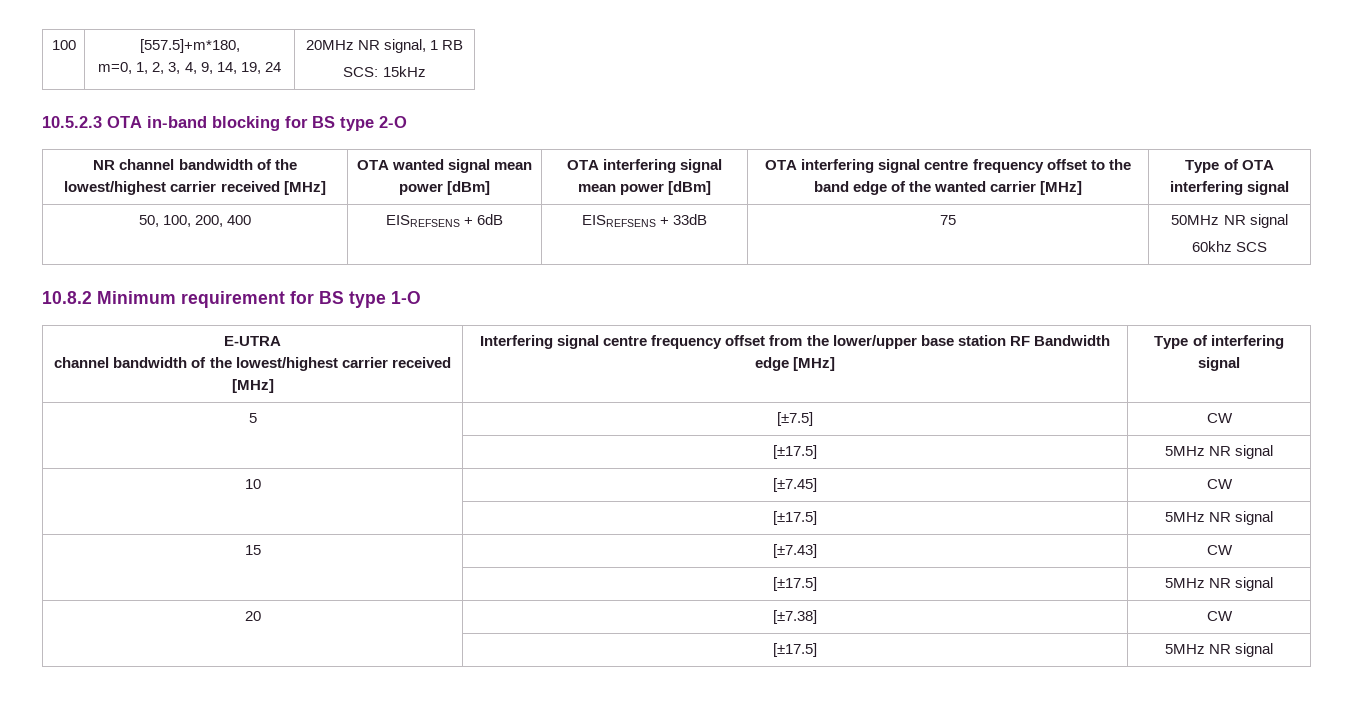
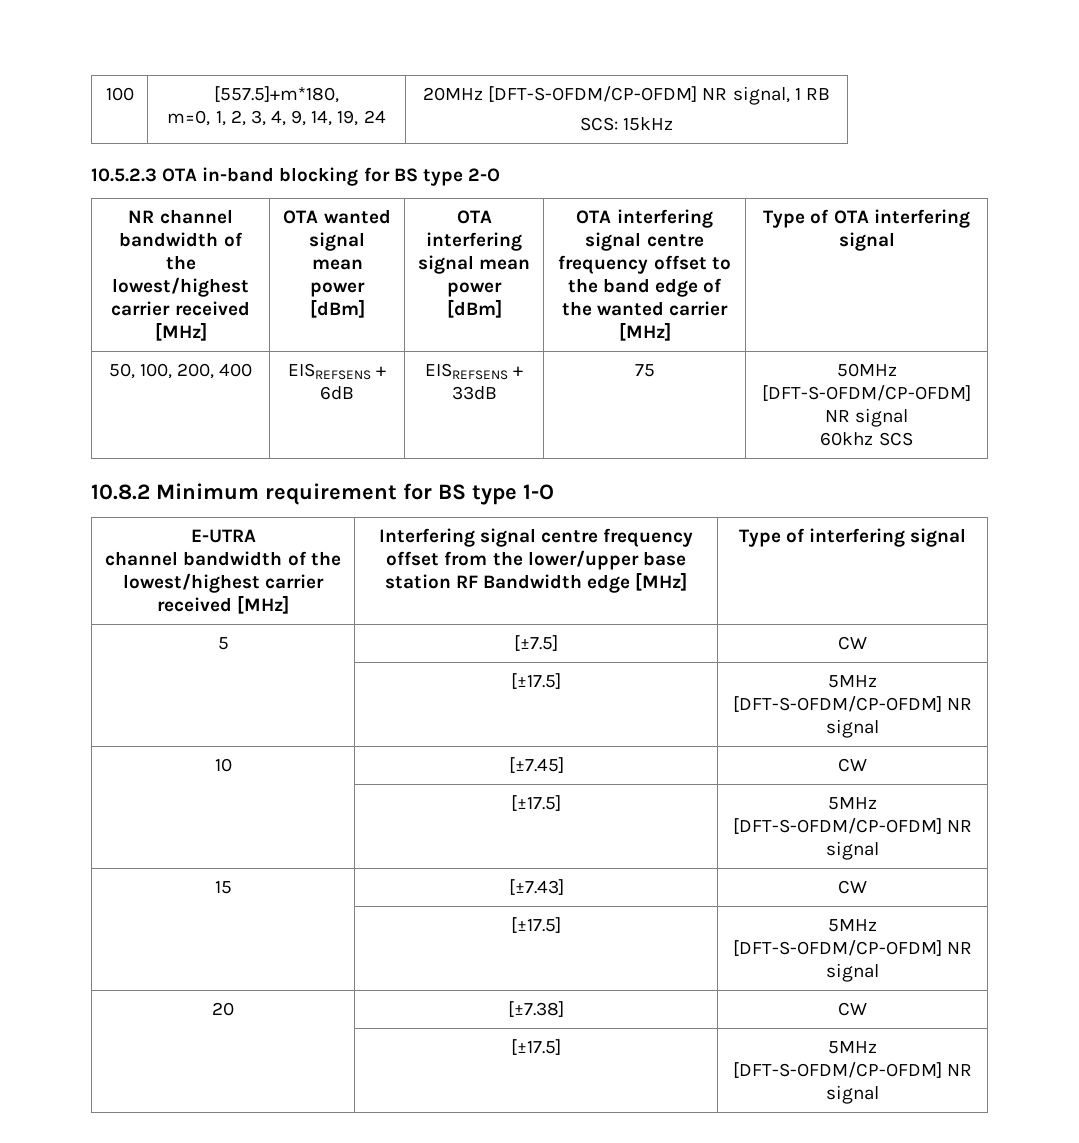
  100 | [557.5]+m*180,
- m=0, 1, 2, 3, 4, 9, 14, 19, 24 | 20MHz NR signal, 1 RB
+ m=0, 1, 2, 3, 4, 9, 14, 19, 24 | 20MHz [DFT-S-OFDM/CP-OFDM] NR signal, 1 RB
- 50, 100, 200, 400 | EISREFSENS + 6dB | EISREFSENS + 33dB | 75 | 50MHz NR signal
+ 50, 100, 200, 400 | EISREFSENS + 6dB | EISREFSENS + 33dB | 75 | 50MHz [DFT-S-OFDM/CP-OFDM] NR signal
  5 | [±7.5] | CW
- | [±17.5] | 5MHz NR signal
+ | [±17.5] | 5MHz [DFT-S-OFDM/CP-OFDM] NR signal
  10 | [±7.45] | CW
- | [±17.5] | 5MHz NR signal
+ | [±17.5] | 5MHz [DFT-S-OFDM/CP-OFDM] NR signal
  15 | [±7.43] | CW
- | [±17.5] | 5MHz NR signal
+ | [±17.5] | 5MHz [DFT-S-OFDM/CP-OFDM] NR signal
  20 | [±7.38] | CW
- | [±17.5] | 5MHz NR signal
+ | [±17.5] | 5MHz [DFT-S-OFDM/CP-OFDM] NR signal

